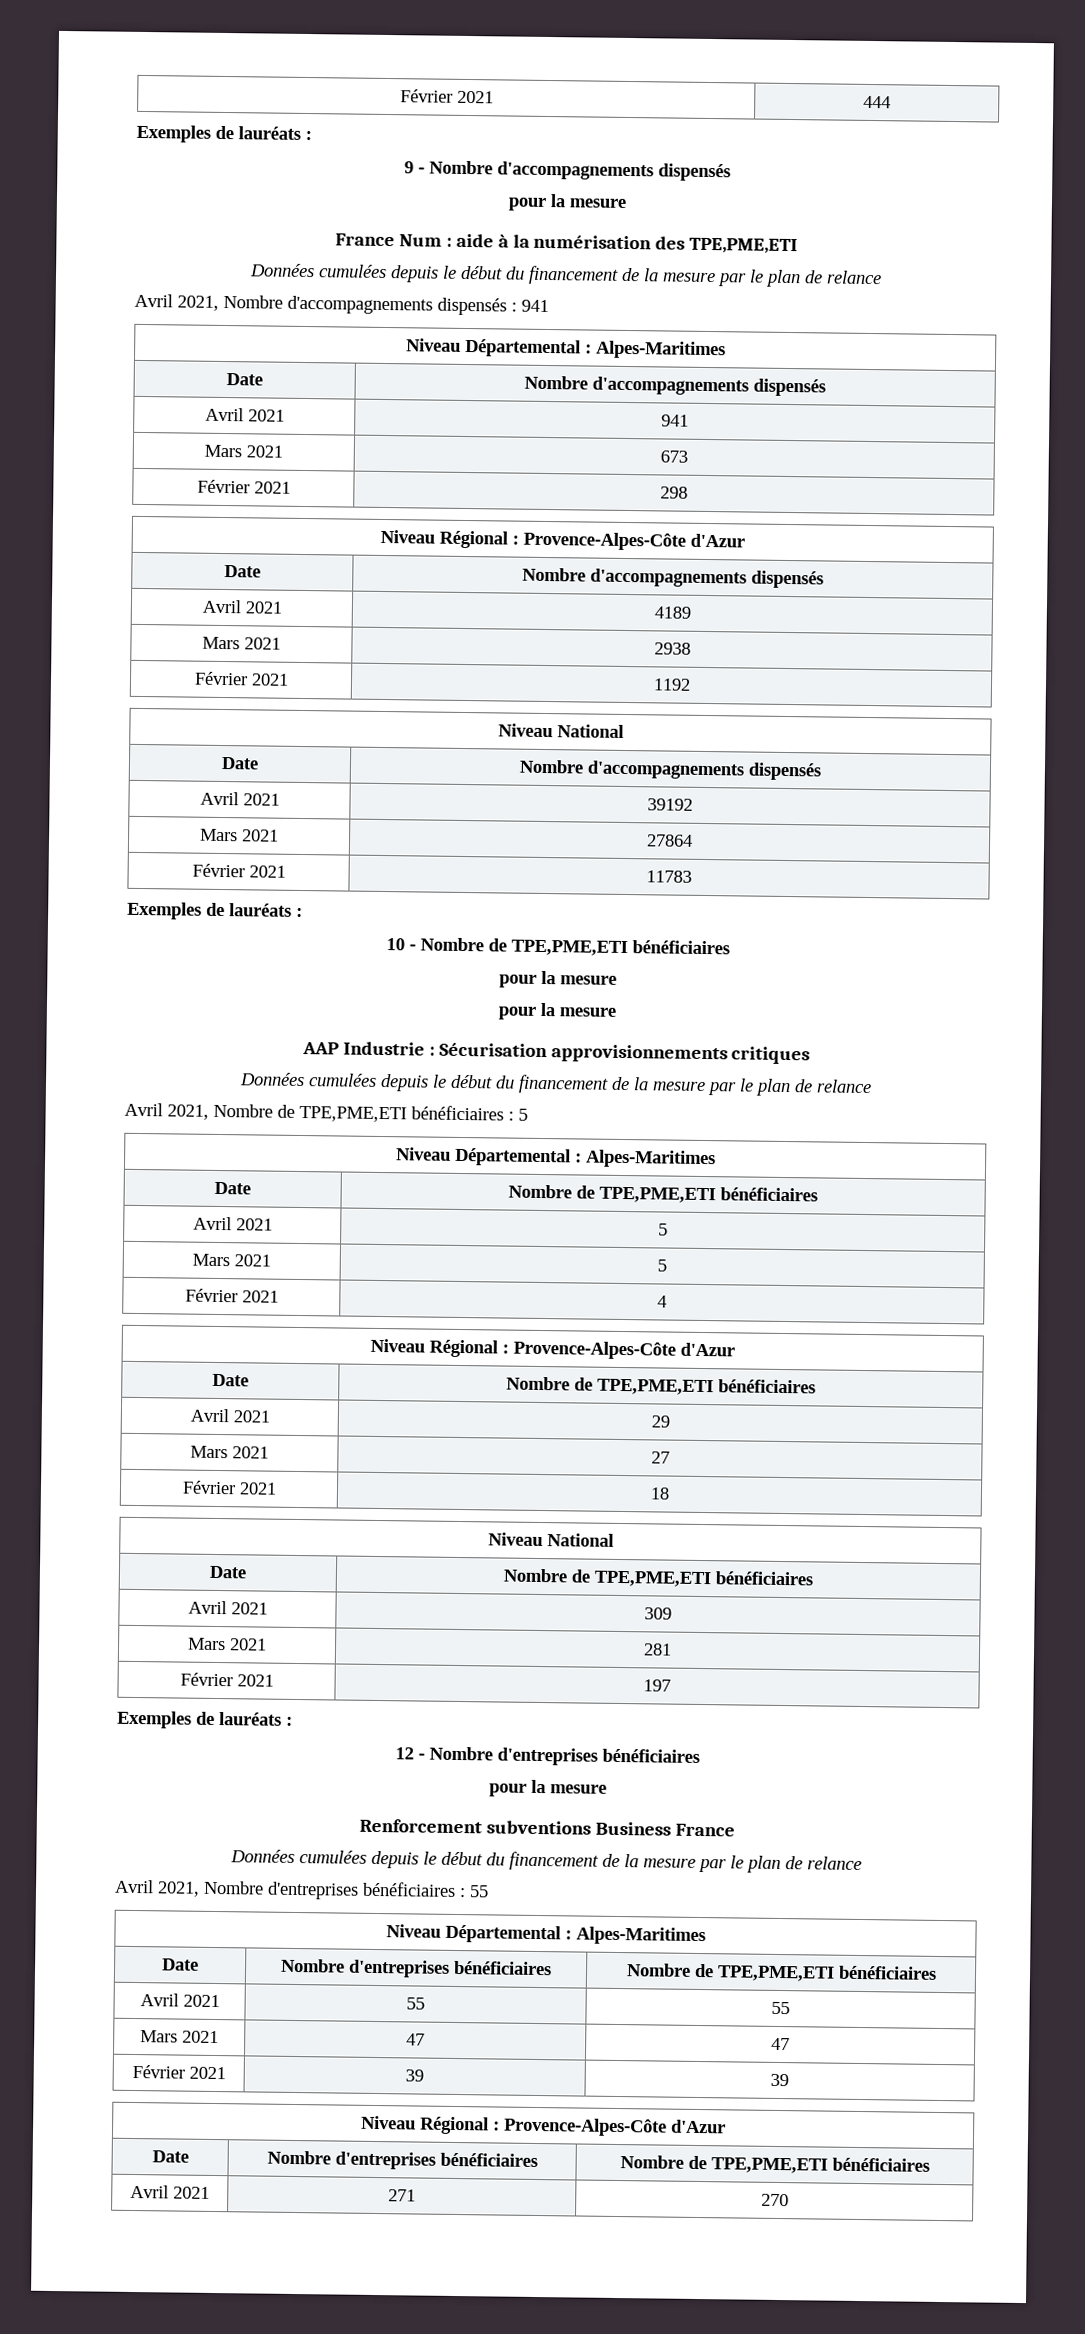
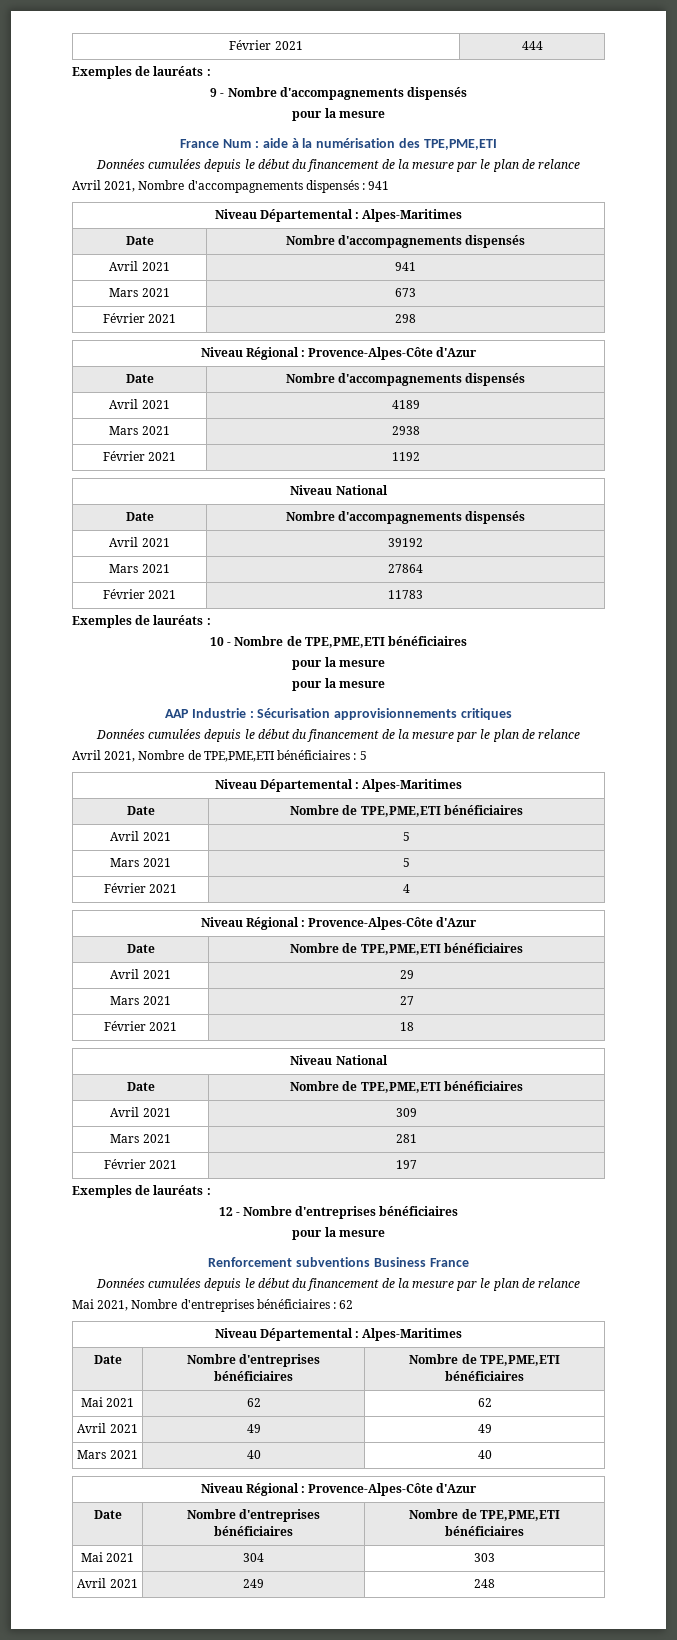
- Avril 2021, Nombre d'entreprises bénéficiaires : 55
+ Mai 2021, Nombre d'entreprises bénéficiaires : 62
- Avril 2021 | 55 | 55
- Mars 2021 | 47 | 47
- Février 2021 | 39 | 39
+ Mai 2021 | 62 | 62
+ Avril 2021 | 49 | 49
+ Mars 2021 | 40 | 40
- Avril 2021 | 271 | 270
+ Mai 2021 | 304 | 303
+ Avril 2021 | 249 | 248

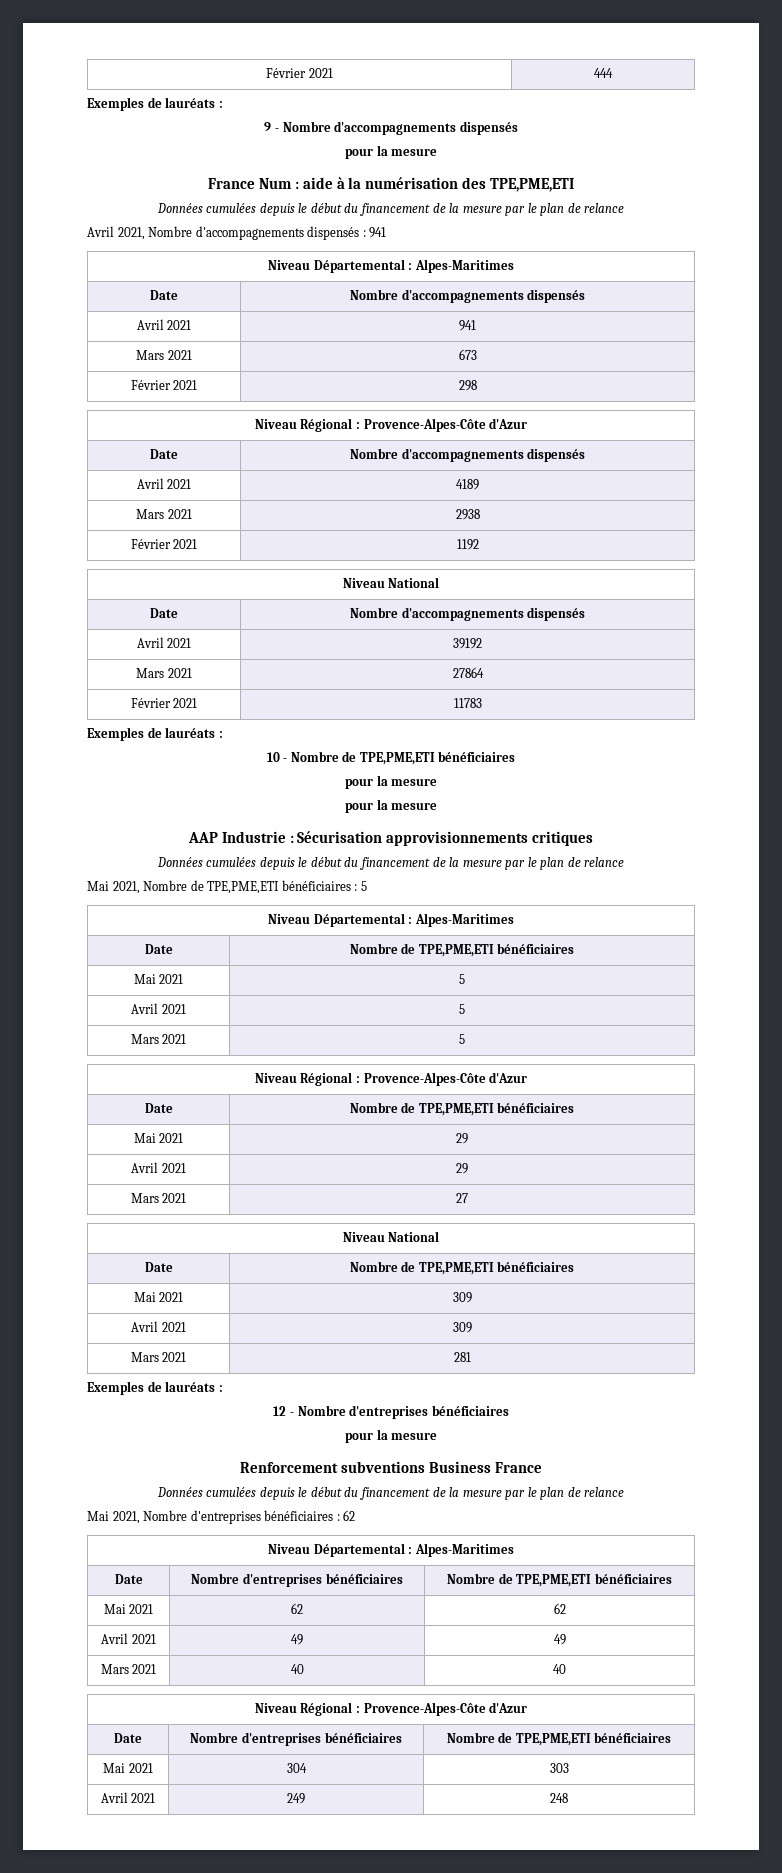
- Avril 2021, Nombre de TPE,PME,ETI bénéficiaires : 5
+ Mai 2021, Nombre de TPE,PME,ETI bénéficiaires : 5
+ Mai 2021 | 5
- Février 2021 | 4
+ Mai 2021 | 29
- Février 2021 | 18
+ Mai 2021 | 309
- Février 2021 | 197

